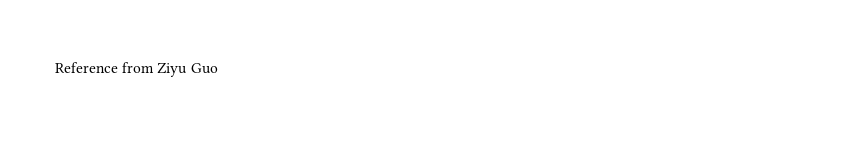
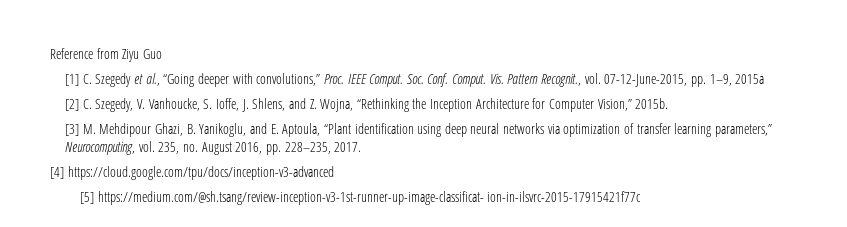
+ [1] C. Szegedy et al., “Going deeper with convolutions,” Proc. IEEE Comput. Soc. Conf. Comput. Vis. Pattern Recognit., vol. 07-12-June-2015, pp. 1–9, 2015a
+ [2] C. Szegedy, V. Vanhoucke, S. Ioffe, J. Shlens, and Z. Wojna, “Rethinking the Inception Architecture for Computer Vision,” 2015b.
+ [3] M. Mehdipour Ghazi, B. Yanikoglu, and E. Aptoula, “Plant identification using deep neural networks via optimization of transfer learning parameters,” Neurocomputing, vol. 235, no. August 2016, pp. 228–235, 2017.
+ [4] https://cloud.google.com/tpu/docs/inception-v3-advanced
+ [5] https://medium.com/@sh.tsang/review-inception-v3-1st-runner-up-image-classificat- ion-in-ilsvrc-2015-17915421f77c

